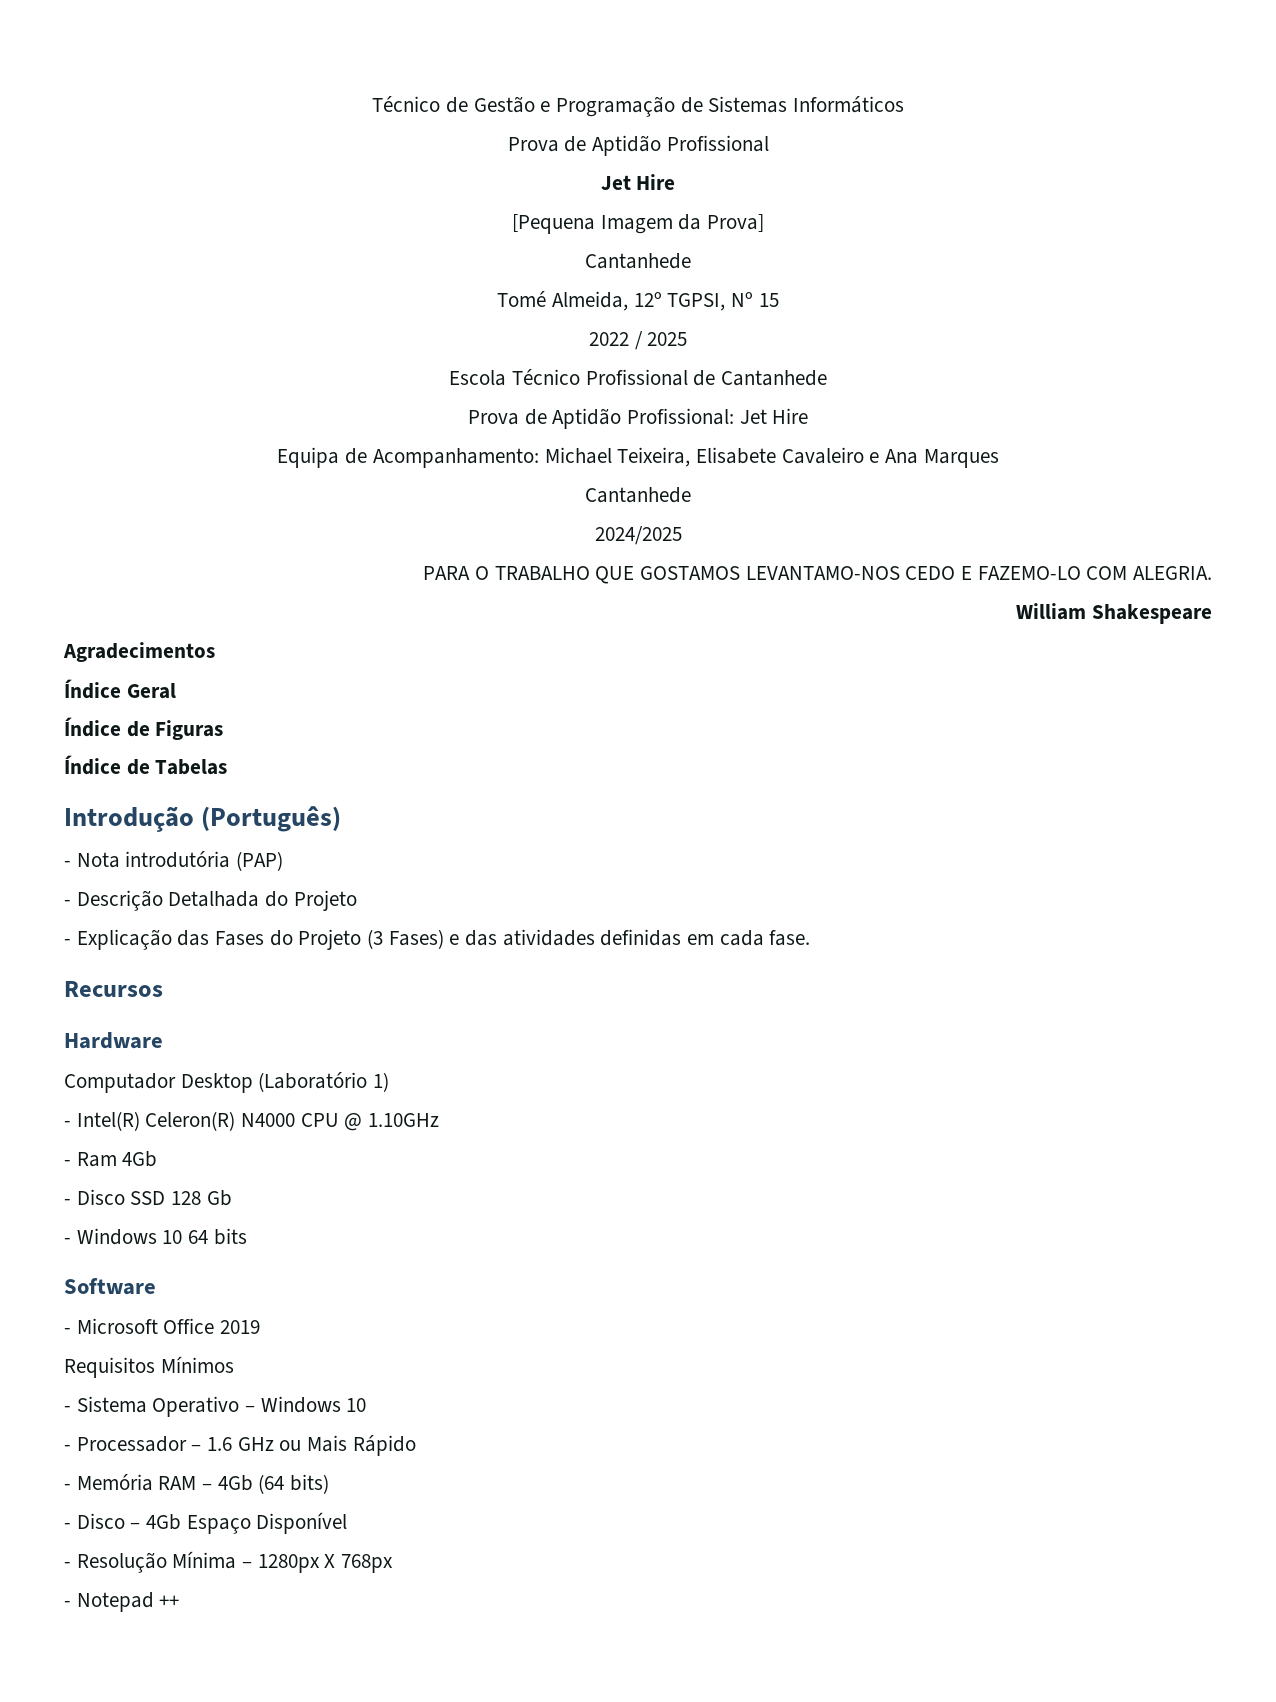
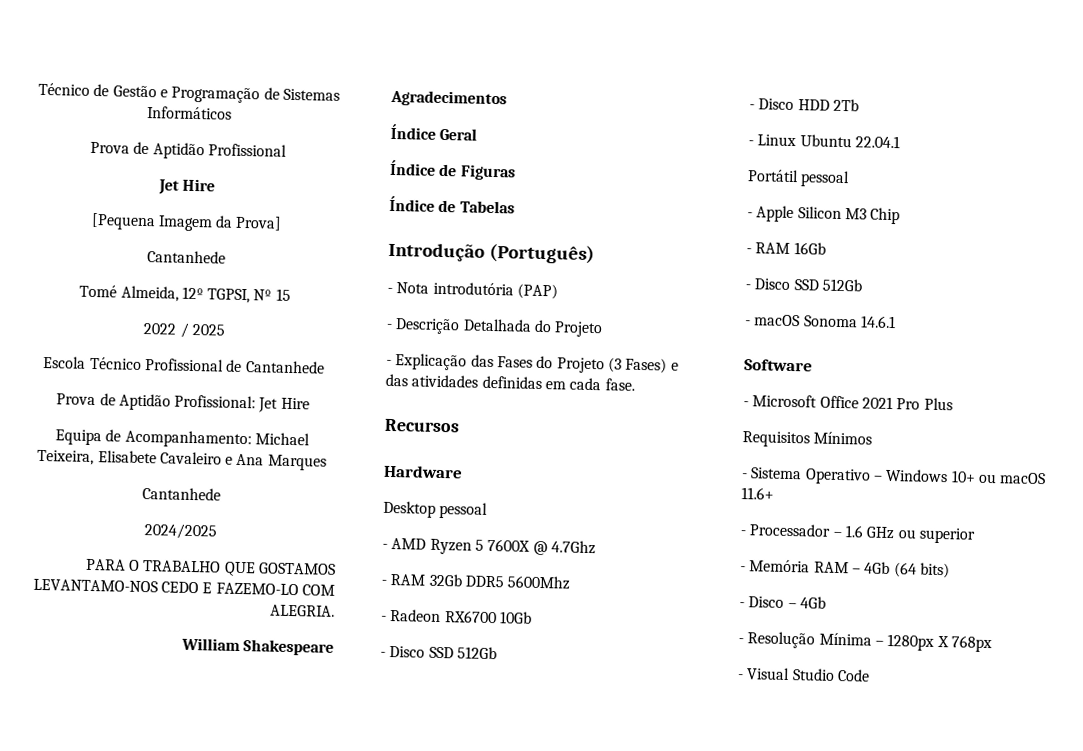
- Computador Desktop (Laboratório 1)
- - Intel(R) Celeron(R) N4000 CPU @ 1.10GHz
- - Ram 4Gb
- - Disco SSD 128 Gb
- - Windows 10 64 bits
+ Desktop pessoal
+ - AMD Ryzen 5 7600X @ 4.7Ghz
+ - RAM 32Gb DDR5 5600Mhz
+ - Radeon RX6700 10Gb
+ - Disco SSD 512Gb
+ - Disco HDD 2Tb
+ - Linux Ubuntu 22.04.1
+ Portátil pessoal
+ - Apple Silicon M3 Chip
+ - RAM 16Gb
+ - Disco SSD 512Gb
+ - macOS Sonoma 14.6.1
- - Microsoft Office 2019
+ - Microsoft Office 2021 Pro Plus
- - Sistema Operativo – Windows 10
+ - Sistema Operativo – Windows 10+ ou macOS 11.6+
- - Processador – 1.6 GHz ou Mais Rápido
+ - Processador – 1.6 GHz ou superior
- - Disco – 4Gb Espaço Disponível
+ - Disco – 4Gb
- - Notepad ++
+ - Visual Studio Code

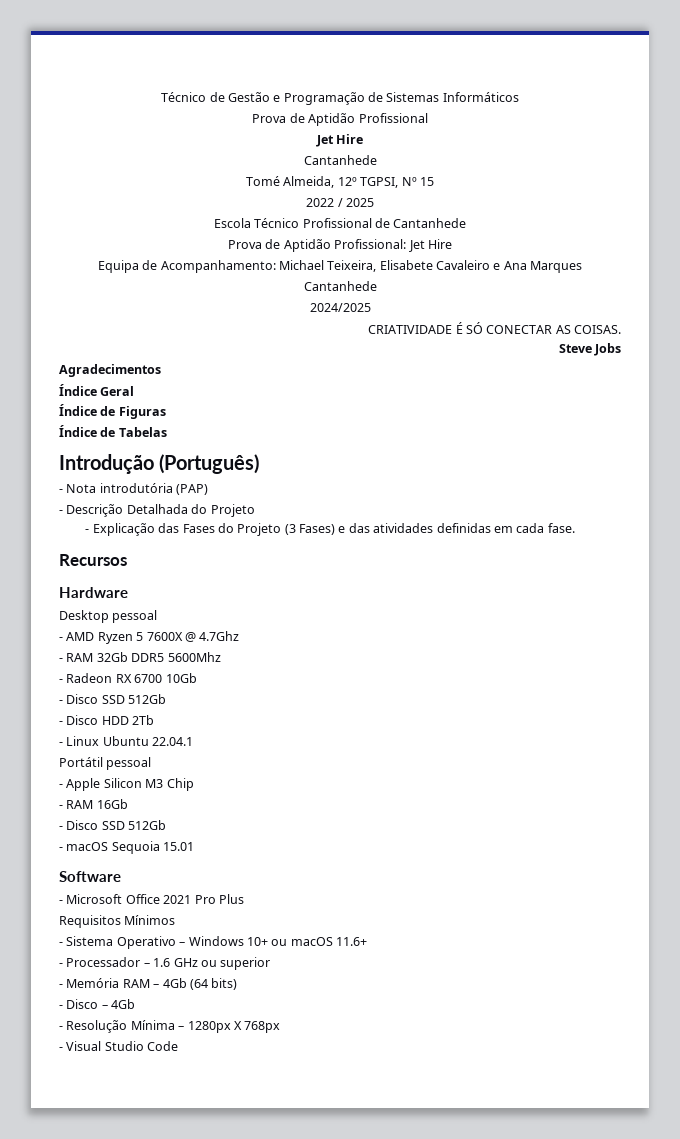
- [Pequena Imagem da Prova]
- PARA O TRABALHO QUE GOSTAMOS LEVANTAMO-NOS CEDO E FAZEMO-LO COM ALEGRIA.
- William Shakespeare
+ CRIATIVIDADE É SÓ CONECTAR AS COISAS.
+ Steve Jobs
- - Radeon RX6700 10Gb
+ - Radeon RX 6700 10Gb
- - macOS Sonoma 14.6.1
+ - macOS Sequoia 15.01

